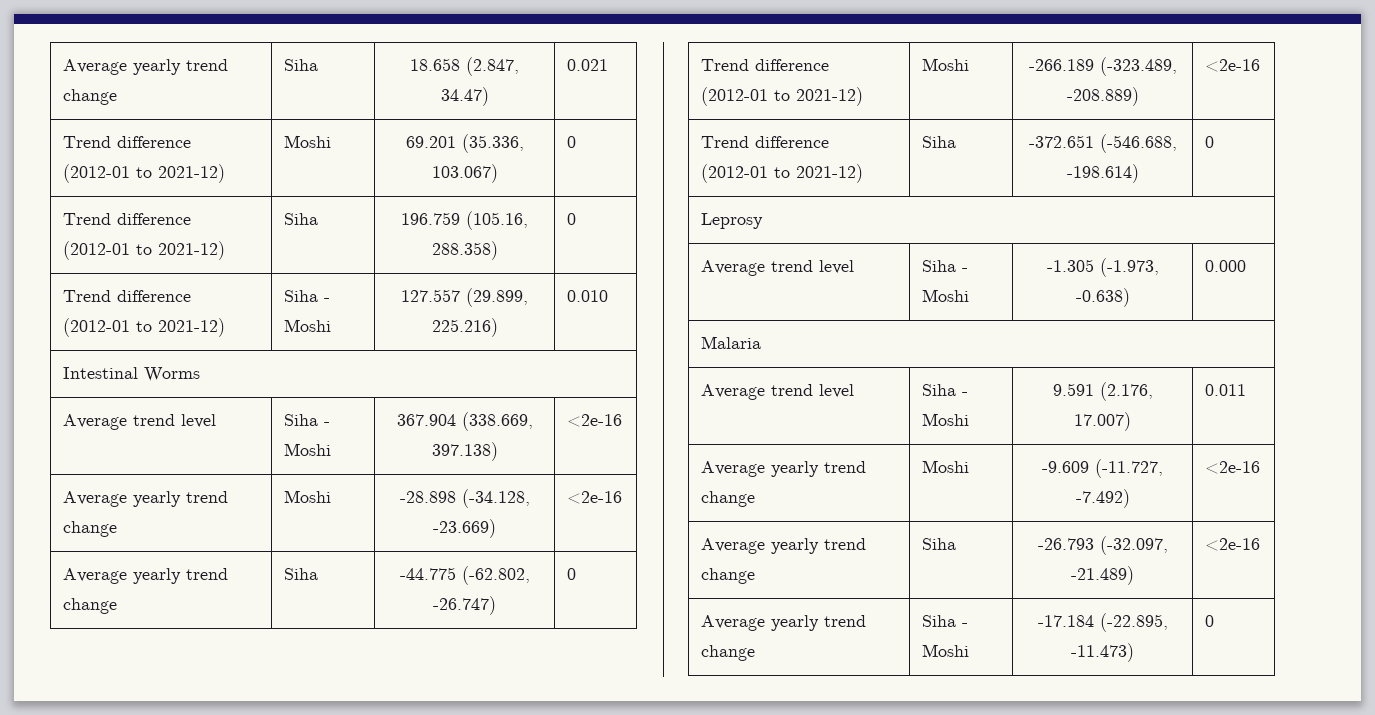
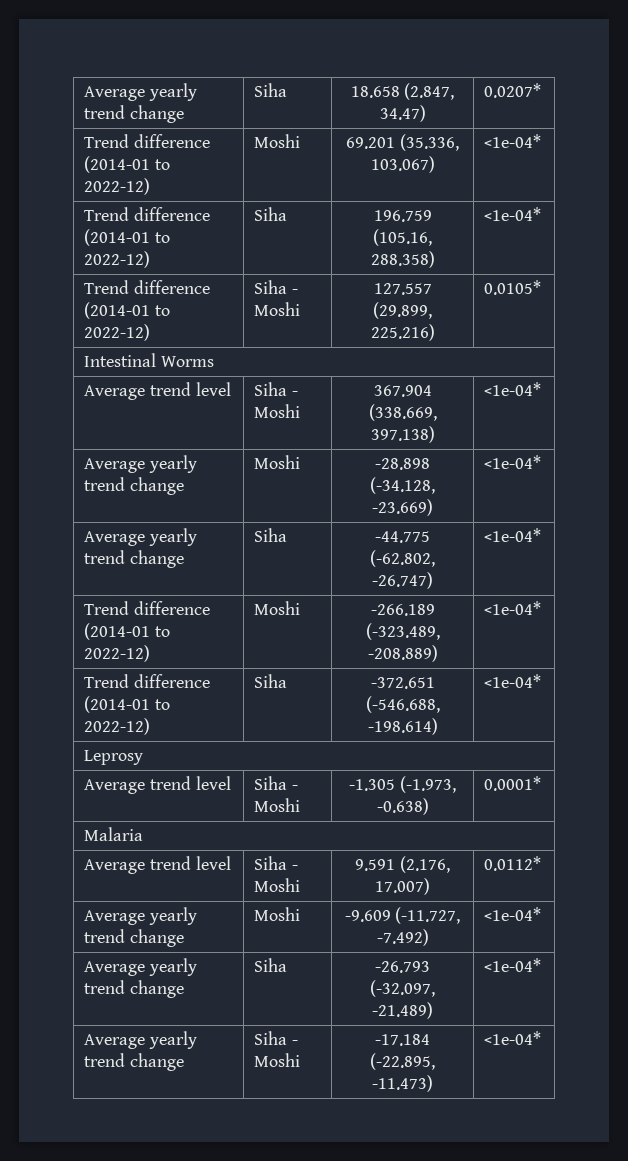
- Average yearly trend change | Siha | 18.658 (2.847, 34.47) | 0.021
- Trend difference (2012-01 to 2021-12) | Moshi | 69.201 (35.336, 103.067) | 0
- Trend difference (2012-01 to 2021-12) | Siha | 196.759 (105.16, 288.358) | 0
- Trend difference (2012-01 to 2021-12) | Siha - Moshi | 127.557 (29.899, 225.216) | 0.010
+ Average yearly trend change | Siha | 18.658 (2.847, 34.47) | 0.0207*
+ Trend difference (2014-01 to 2022-12) | Moshi | 69.201 (35.336, 103.067) | <1e-04*
+ Trend difference (2014-01 to 2022-12) | Siha | 196.759 (105.16, 288.358) | <1e-04*
+ Trend difference (2014-01 to 2022-12) | Siha - Moshi | 127.557 (29.899, 225.216) | 0.0105*
- Average trend level | Siha - Moshi | 367.904 (338.669, 397.138) | <2e-16
+ Average trend level | Siha - Moshi | 367.904 (338.669, 397.138) | <1e-04*
- Average yearly trend change | Moshi | -28.898 (-34.128, -23.669) | <2e-16
+ Average yearly trend change | Moshi | -28.898 (-34.128, -23.669) | <1e-04*
- Average yearly trend change | Siha | -44.775 (-62.802, -26.747) | 0
- Trend difference (2012-01 to 2021-12) | Moshi | -266.189 (-323.489, -208.889) | <2e-16
- Trend difference (2012-01 to 2021-12) | Siha | -372.651 (-546.688, -198.614) | 0
+ Average yearly trend change | Siha | -44.775 (-62.802, -26.747) | <1e-04*
+ Trend difference (2014-01 to 2022-12) | Moshi | -266.189 (-323.489, -208.889) | <1e-04*
+ Trend difference (2014-01 to 2022-12) | Siha | -372.651 (-546.688, -198.614) | <1e-04*
- Average trend level | Siha - Moshi | -1.305 (-1.973, -0.638) | 0.000
+ Average trend level | Siha - Moshi | -1.305 (-1.973, -0.638) | 0.0001*
- Average trend level | Siha - Moshi | 9.591 (2.176, 17.007) | 0.011
+ Average trend level | Siha - Moshi | 9.591 (2.176, 17.007) | 0.0112*
- Average yearly trend change | Moshi | -9.609 (-11.727, -7.492) | <2e-16
+ Average yearly trend change | Moshi | -9.609 (-11.727, -7.492) | <1e-04*
- Average yearly trend change | Siha | -26.793 (-32.097, -21.489) | <2e-16
+ Average yearly trend change | Siha | -26.793 (-32.097, -21.489) | <1e-04*
- Average yearly trend change | Siha - Moshi | -17.184 (-22.895, -11.473) | 0
+ Average yearly trend change | Siha - Moshi | -17.184 (-22.895, -11.473) | <1e-04*

